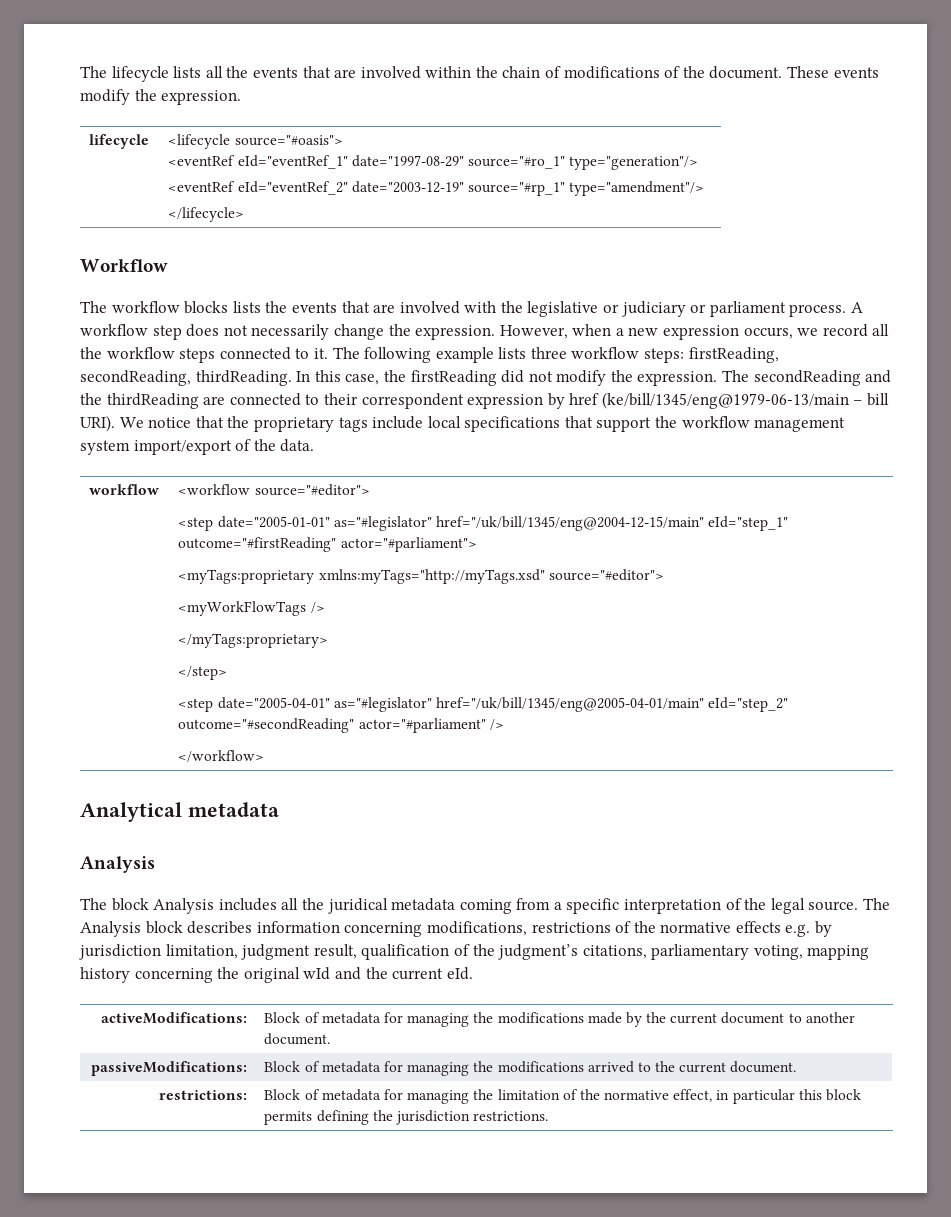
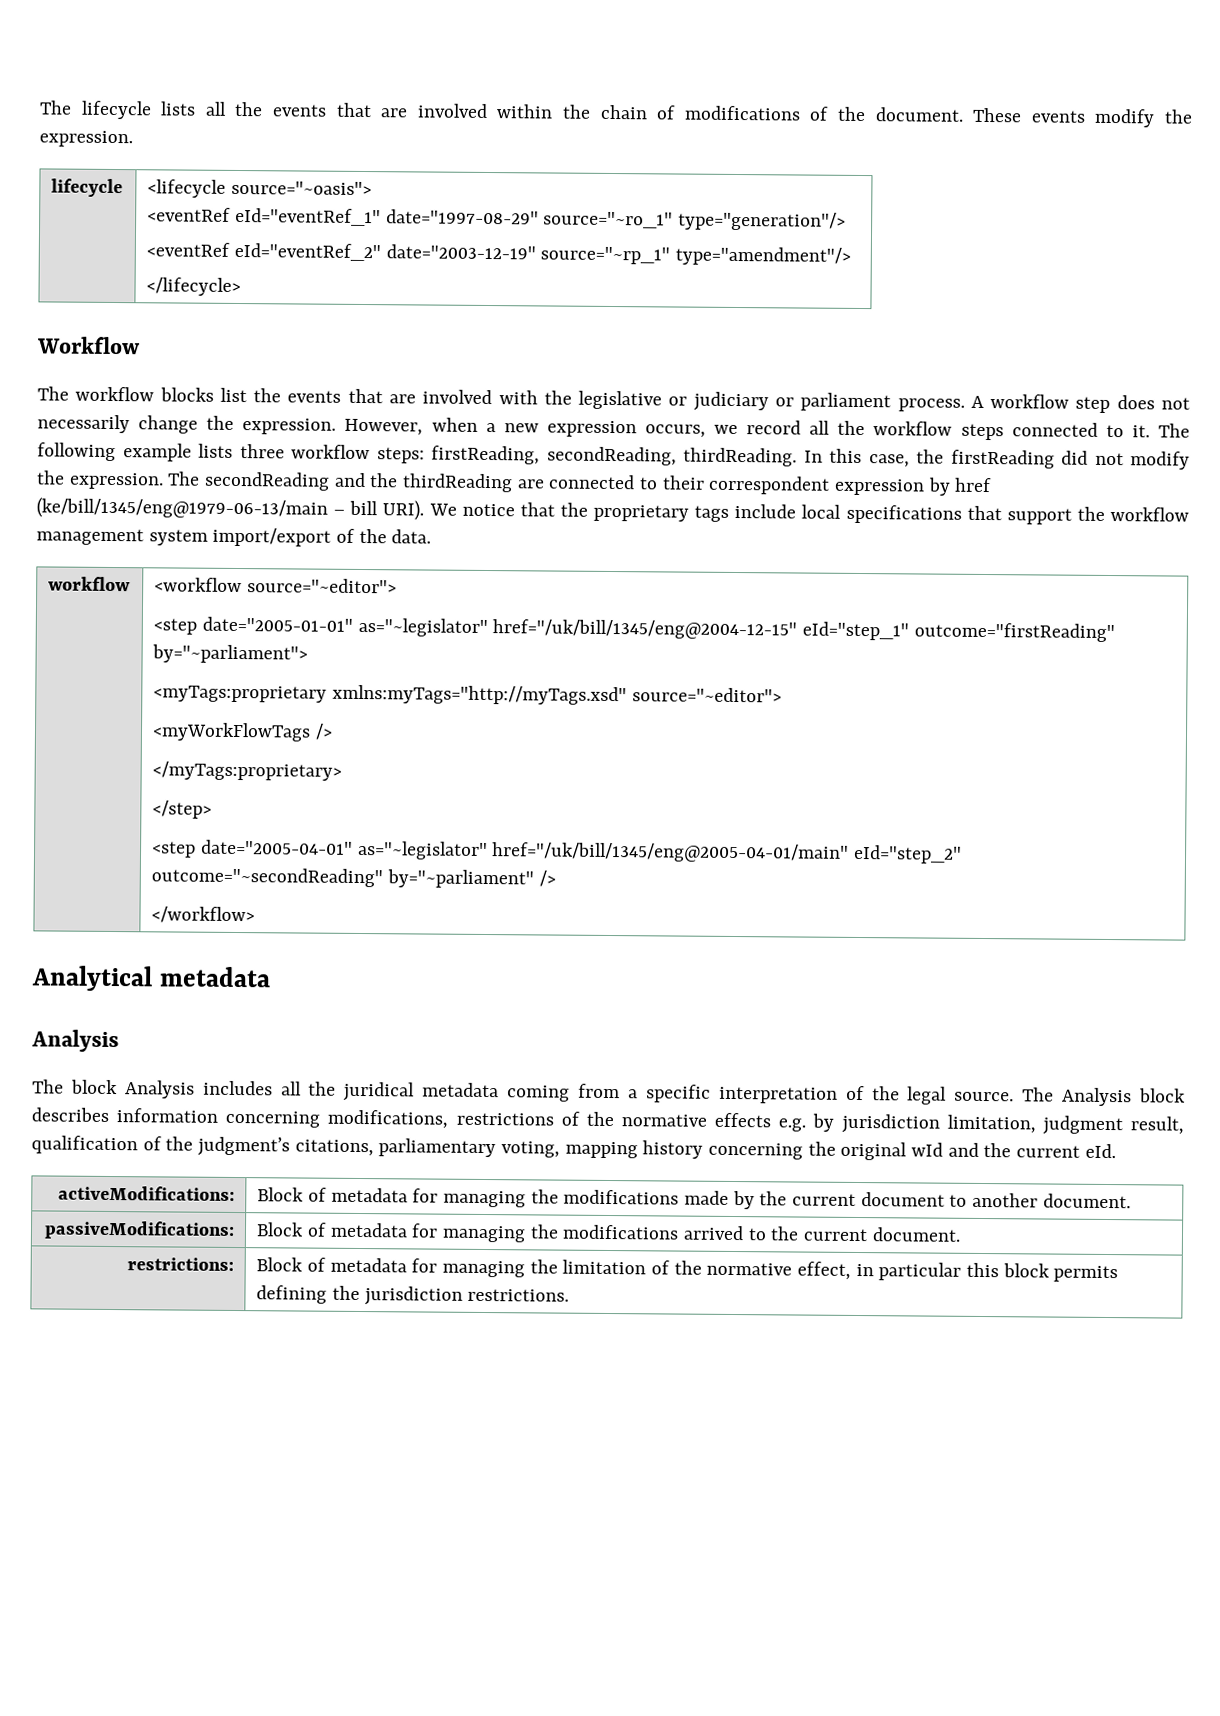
- lifecycle | <lifecycle source="#oasis">
- <eventRef eId="eventRef_1" date="1997-08-29" source="#ro_1" type="generation"/>
- <eventRef eId="eventRef_2" date="2003-12-19" source="#rp_1" type="amendment"/>
+ lifecycle | <lifecycle source="~oasis">
+ <eventRef eId="eventRef_1" date="1997-08-29" source="~ro_1" type="generation"/>
+ <eventRef eId="eventRef_2" date="2003-12-19" source="~rp_1" type="amendment"/>
- The workflow blocks lists the events that are involved with the legislative or judiciary or parliament process.
+ The workflow blocks list the events that are involved with the legislative or judiciary or parliament process.
- workflow | <workflow source="#editor">
- <step date="2005-01-01" as="#legislator" href="/uk/bill/1345/eng@2004-12-15/main" eId="step_1" outcome="#firstReading" actor="#parliament">
- <myTags:proprietary xmlns:myTags="http://myTags.xsd" source="#editor">
+ workflow | <workflow source="~editor">
+ <step date="2005-01-01" as="~legislator" href="/uk/bill/1345/eng@2004-12-15" eId="step_1" outcome="firstReading" by="~parliament">
+ <myTags:proprietary xmlns:myTags="http://myTags.xsd" source="~editor">
  <myWorkFlowTags />
  </myTags:proprietary>
  </step>
- <step date="2005-04-01" as="#legislator" href="/uk/bill/1345/eng@2005-04-01/main" eId="step_2" outcome="#secondReading" actor="#parliament" />
+ <step date="2005-04-01" as="~legislator" href="/uk/bill/1345/eng@2005-04-01/main" eId="step_2" outcome="~secondReading" by="~parliament" />

